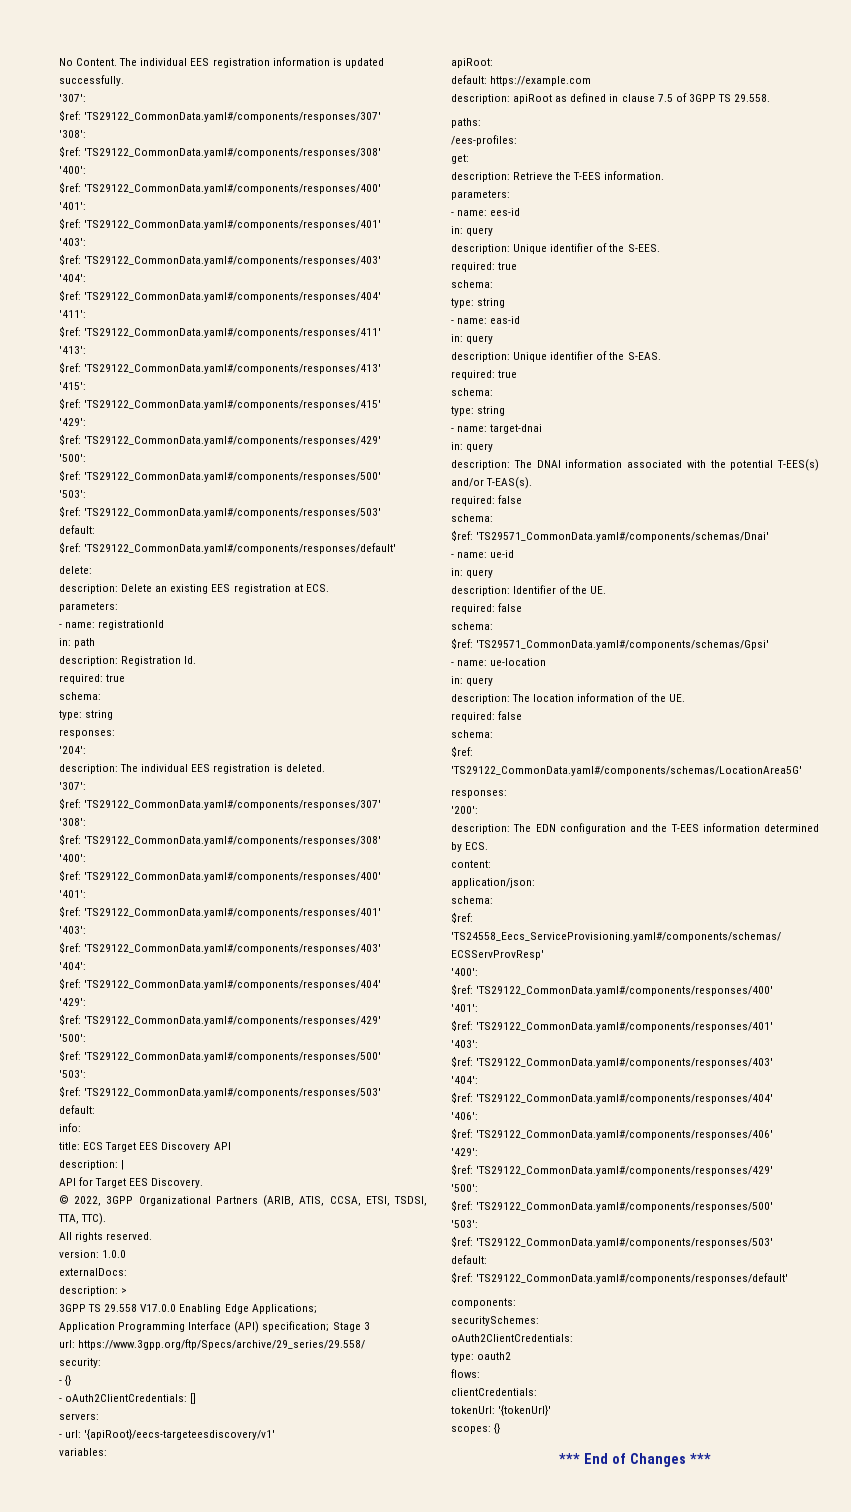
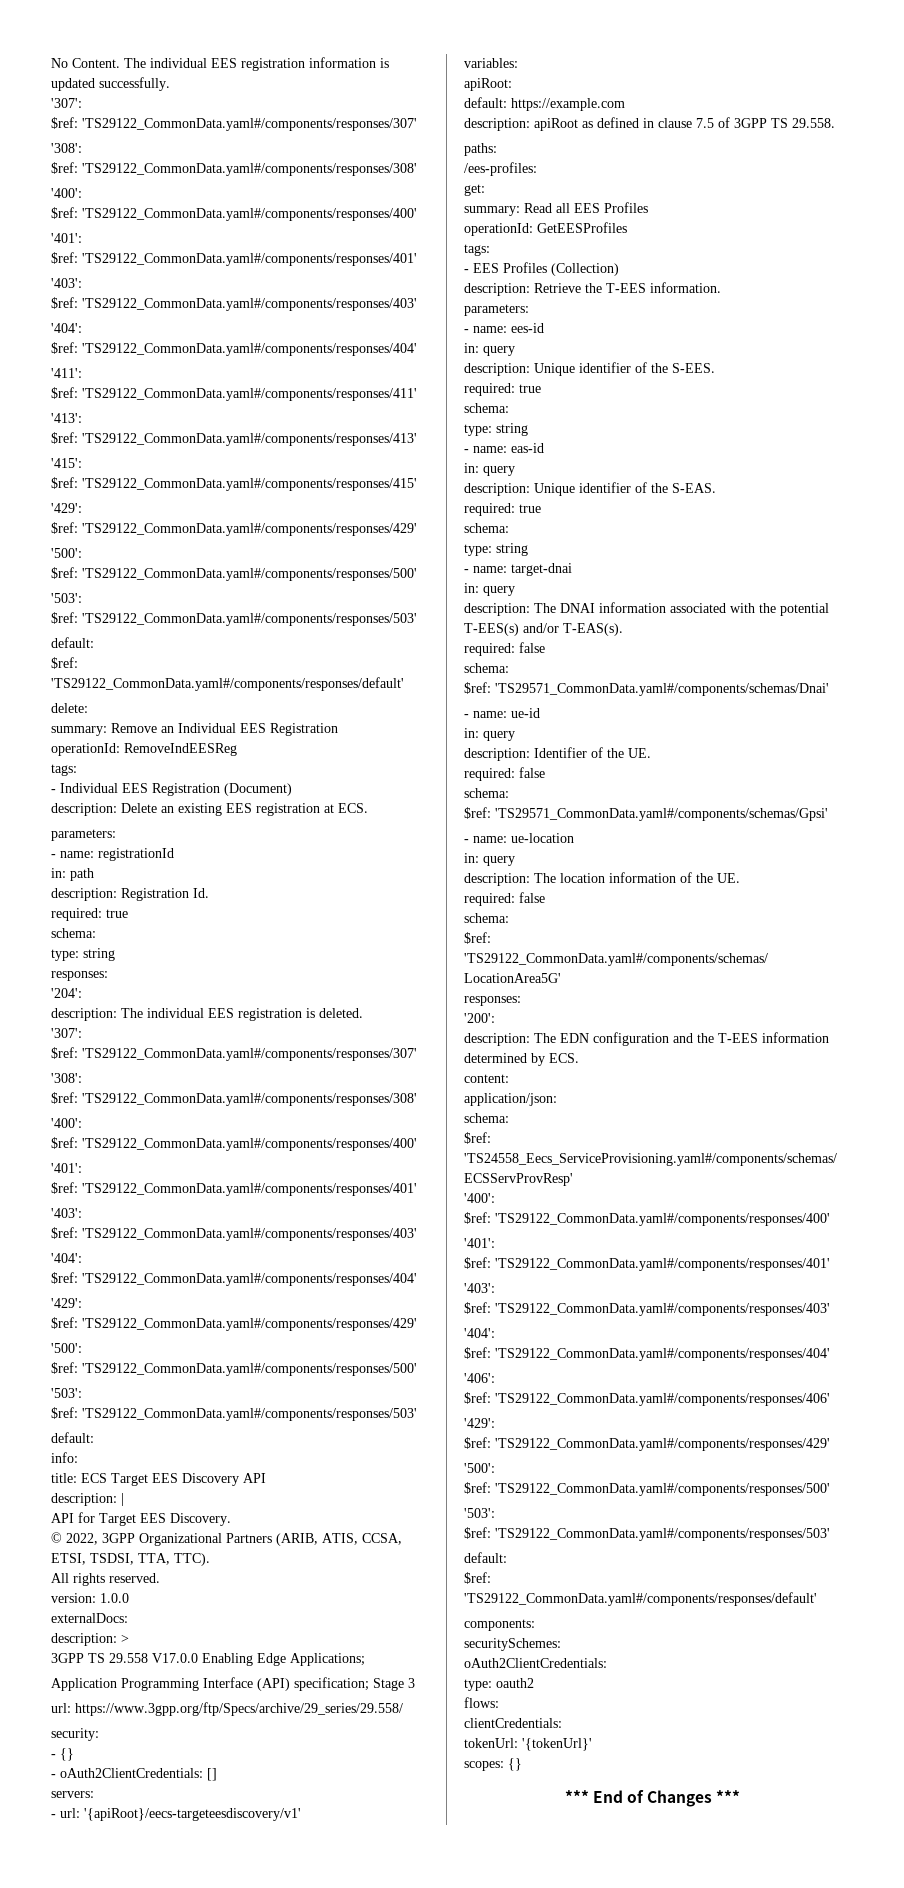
+ summary: Remove an Individual EES Registration
+ operationId: RemoveIndEESReg
+ tags:
+ - Individual EES Registration (Document)
+ summary: Read all EES Profiles
+ operationId: GetEESProfiles
+ tags:
+ - EES Profiles (Collection)

